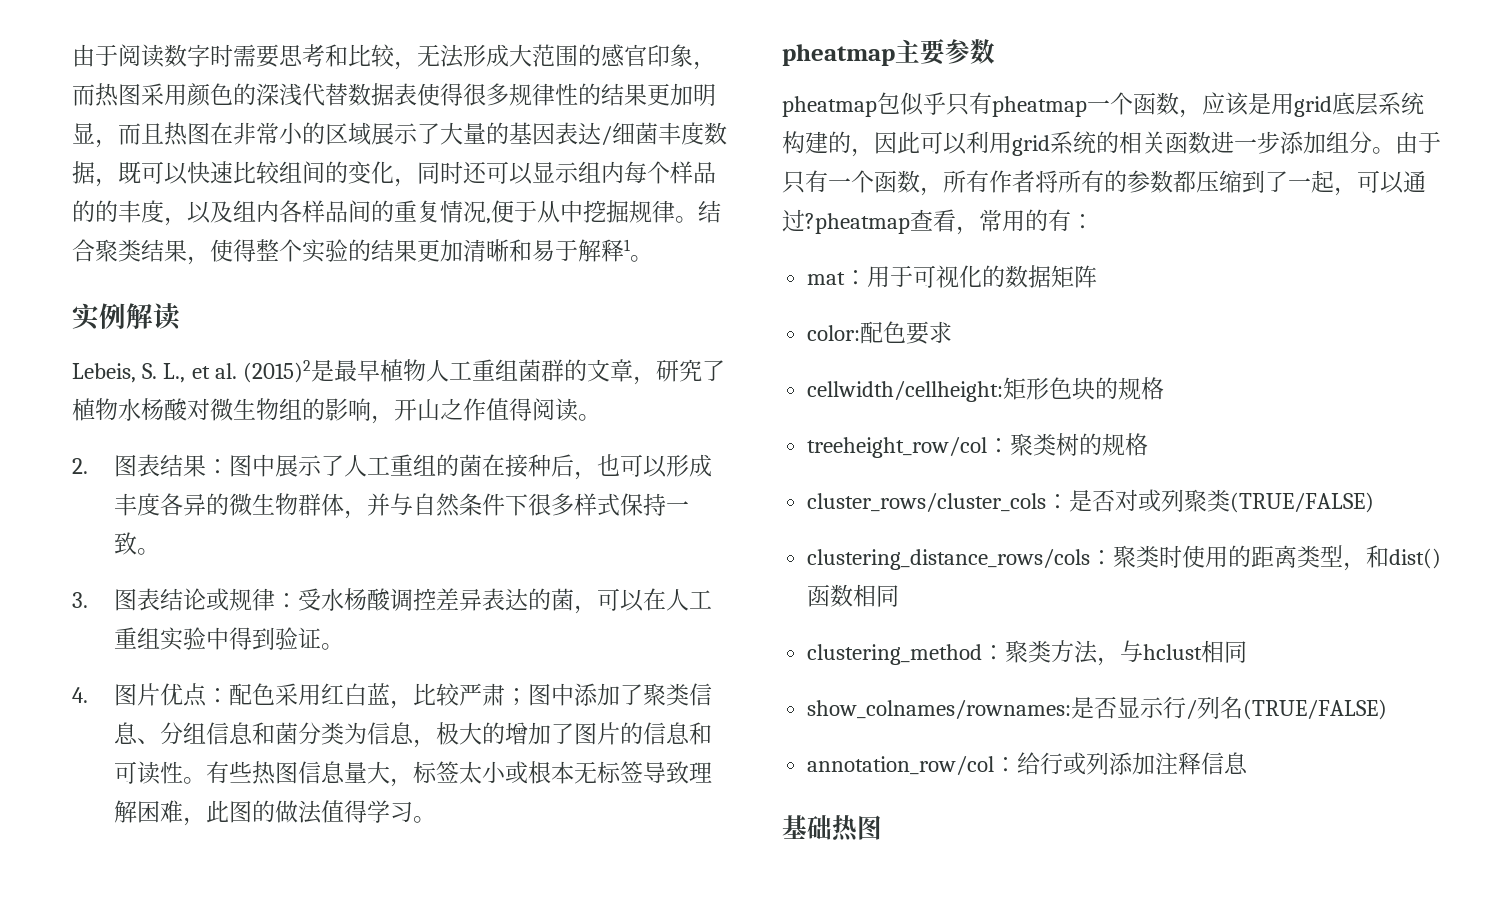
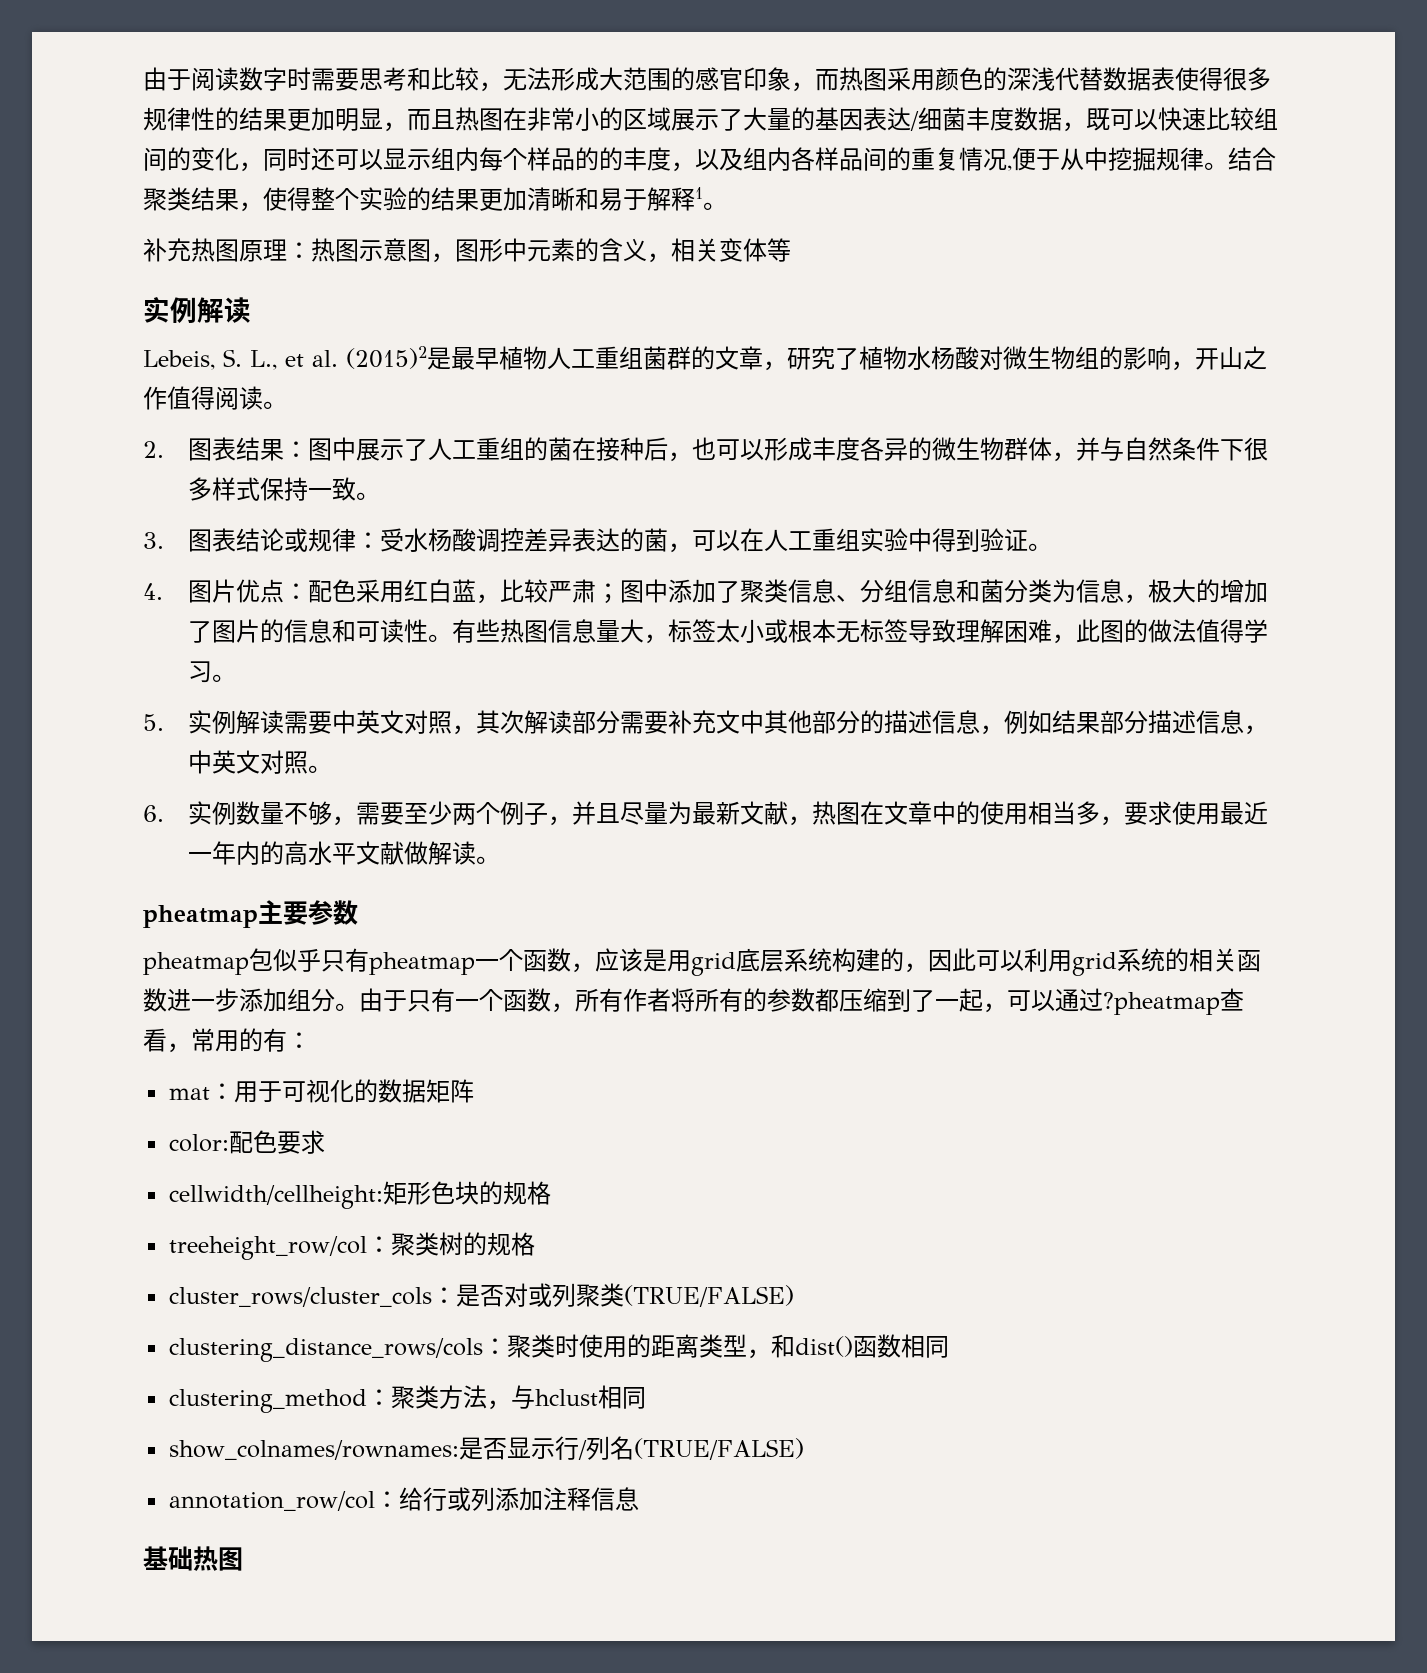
+ 补充热图原理：热图示意图，图形中元素的含义，相关变体等
+ 5.实例解读需要中英文对照，其次解读部分需要补充文中其他部分的描述信息，例如结果部分描述信息，中英文对照。
+ 6.实例数量不够，需要至少两个例子，并且尽量为最新文献，热图在文章中的使用相当多，要求使用最近一年内的高水平文献做解读。

